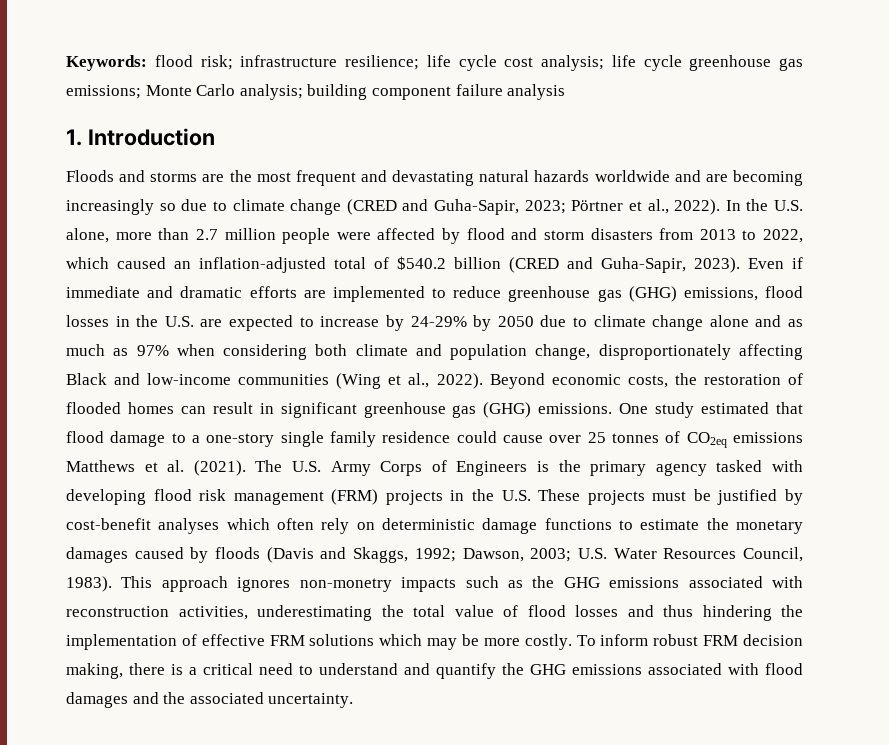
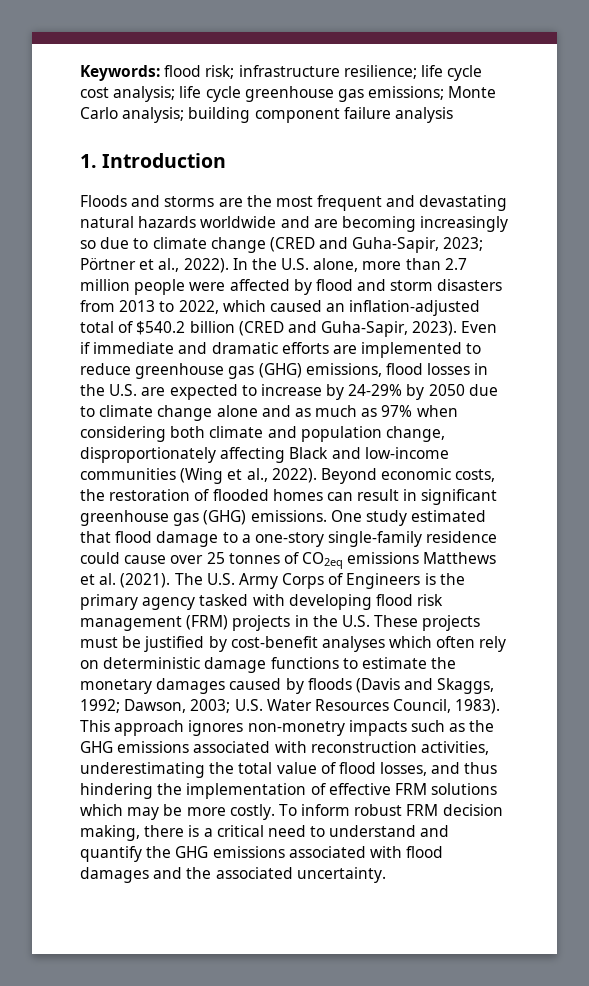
- One study estimated that flood damage to a one-story single family residence could cause over 25 tonnes of CO2eq emissions Matthews et al. (2021).
+ One study estimated that flood damage to a one-story single-family residence could cause over 25 tonnes of CO2eq emissions Matthews et al. (2021).
- This approach ignores non-monetry impacts such as the GHG emissions associated with reconstruction activities, underestimating the total value of flood losses and thus hindering the implementation of effective FRM solutions which may be more costly.
+ This approach ignores non-monetry impacts such as the GHG emissions associated with reconstruction activities, underestimating the total value of flood losses, and thus hindering the implementation of effective FRM solutions which may be more costly.

